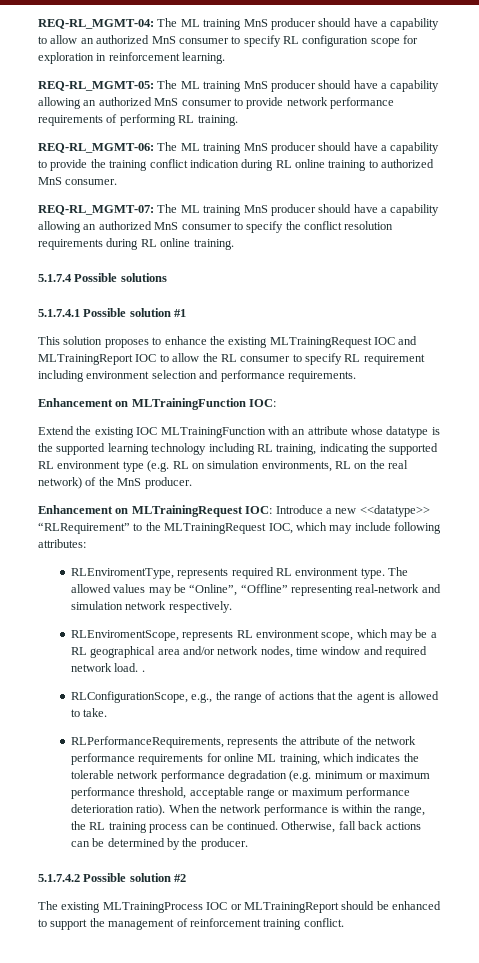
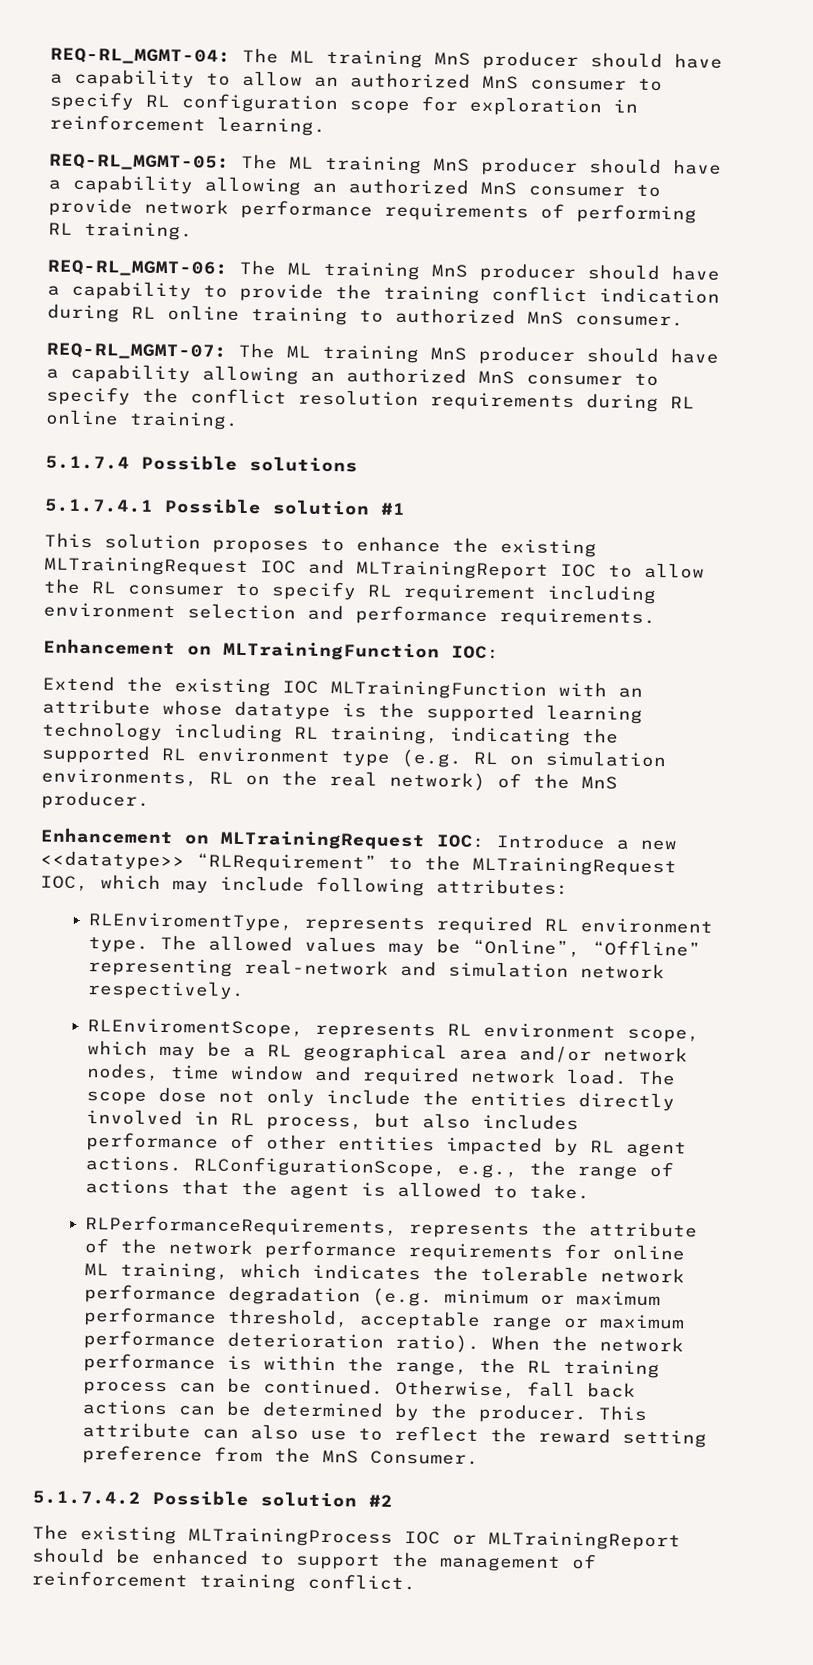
- RLEnviromentScope, represents RL environment scope, which may be a RL geographical area and/or network nodes, time window and required network load. .
- RLConfigurationScope, e.g., the range of actions that the agent is allowed to take.
+ RLEnviromentScope, represents RL environment scope, which may be a RL geographical area and/or network nodes, time window and required network load. The scope dose not only include the entities directly involved in RL process, but also includes performance of other entities impacted by RL agent actions. RLConfigurationScope, e.g., the range of actions that the agent is allowed to take.
+ This attribute can also use to reflect the reward setting preference from the MnS Consumer.

